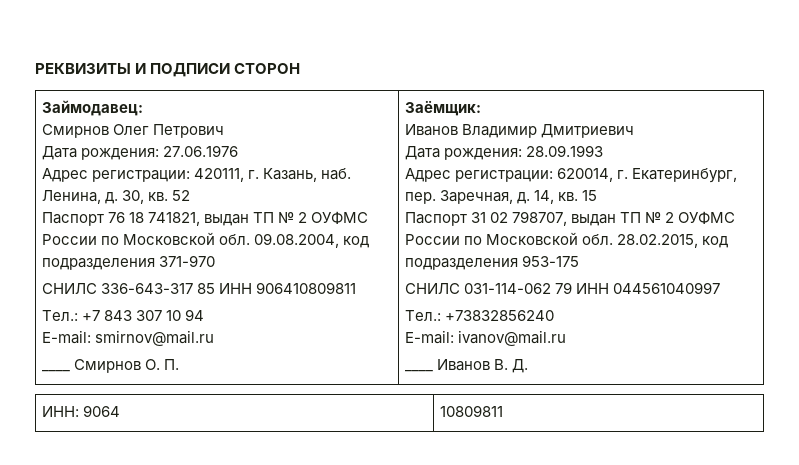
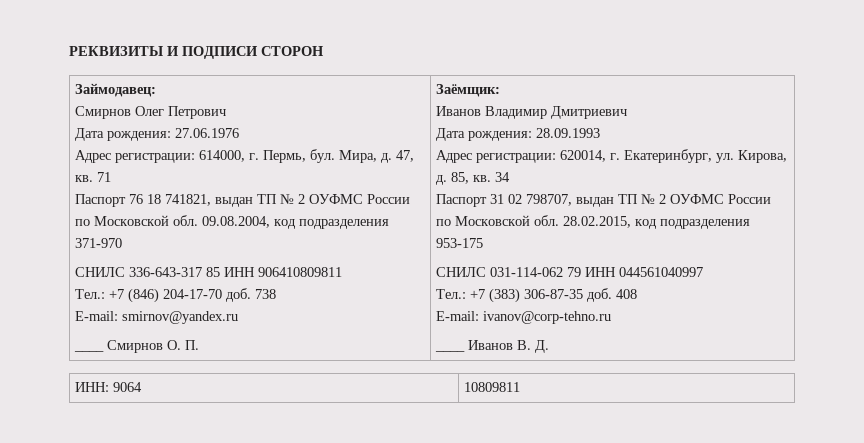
- Адрес регистрации: 420111, г. Казань, наб. Ленина, д. 30, кв. 52
+ Адрес регистрации: 614000, г. Пермь, бул. Мира, д. 47, кв. 71
- Тел.: +7 843 307 10 94
- E-mail: smirnov@mail.ru
+ Тел.: +7 (846) 204-17-70 доб. 738
+ E-mail: smirnov@yandex.ru
- Адрес регистрации: 620014, г. Екатеринбург, пер. Заречная, д. 14, кв. 15
+ Адрес регистрации: 620014, г. Екатеринбург, ул. Кирова, д. 85, кв. 34
- Тел.: +73832856240
- E-mail: ivanov@mail.ru
+ Тел.: +7 (383) 306-87-35 доб. 408
+ E-mail: ivanov@corp-tehno.ru

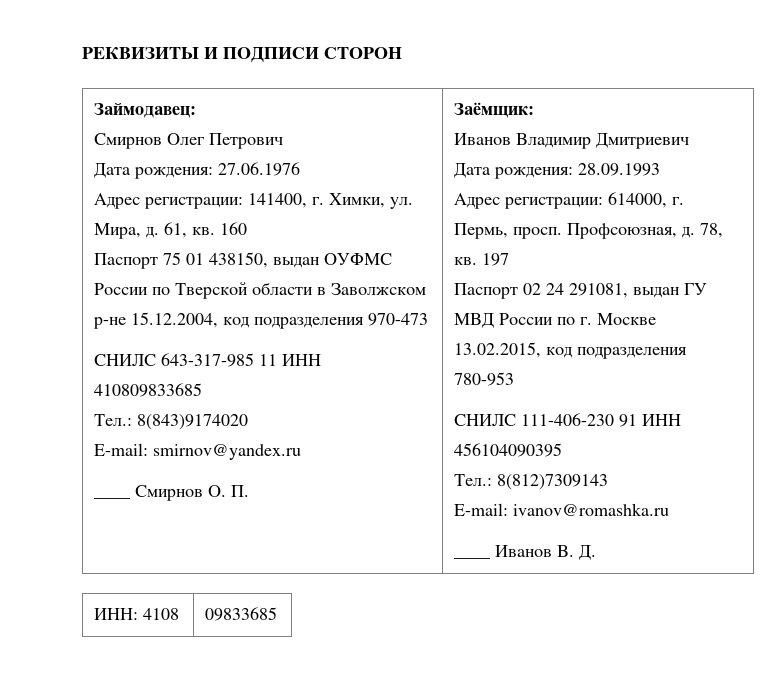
- Адрес регистрации: 614000, г. Пермь, бул. Мира, д. 47, кв. 71
- Паспорт 76 18 741821, выдан ТП № 2 ОУФМС России по Московской обл. 09.08.2004, код подразделения 371-970
- СНИЛС 336-643-317 85 ИНН 906410809811
- Тел.: +7 (846) 204-17-70 доб. 738
+ Адрес регистрации: 141400, г. Химки, ул. Мира, д. 61, кв. 160
+ Паспорт 75 01 438150, выдан ОУФМС России по Тверской области в Заволжском р-не 15.12.2004, код подразделения 970-473
+ СНИЛС 643-317-985 11 ИНН 410809833685
+ Тел.: 8(843)9174020
- Адрес регистрации: 620014, г. Екатеринбург, ул. Кирова, д. 85, кв. 34
- Паспорт 31 02 798707, выдан ТП № 2 ОУФМС России по Московской обл. 28.02.2015, код подразделения 953-175
- СНИЛС 031-114-062 79 ИНН 044561040997
- Тел.: +7 (383) 306-87-35 доб. 408
- E-mail: ivanov@corp-tehno.ru
+ Адрес регистрации: 614000, г. Пермь, просп. Профсоюзная, д. 78, кв. 197
+ Паспорт 02 24 291081, выдан ГУ МВД России по г. Москве 13.02.2015, код подразделения 780-953
+ СНИЛС 111-406-230 91 ИНН 456104090395
+ Тел.: 8(812)7309143
+ E-mail: ivanov@romashka.ru
- ИНН: 9064 | 10809811
+ ИНН: 4108 | 09833685

